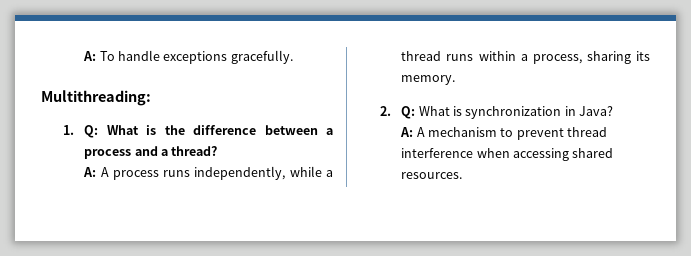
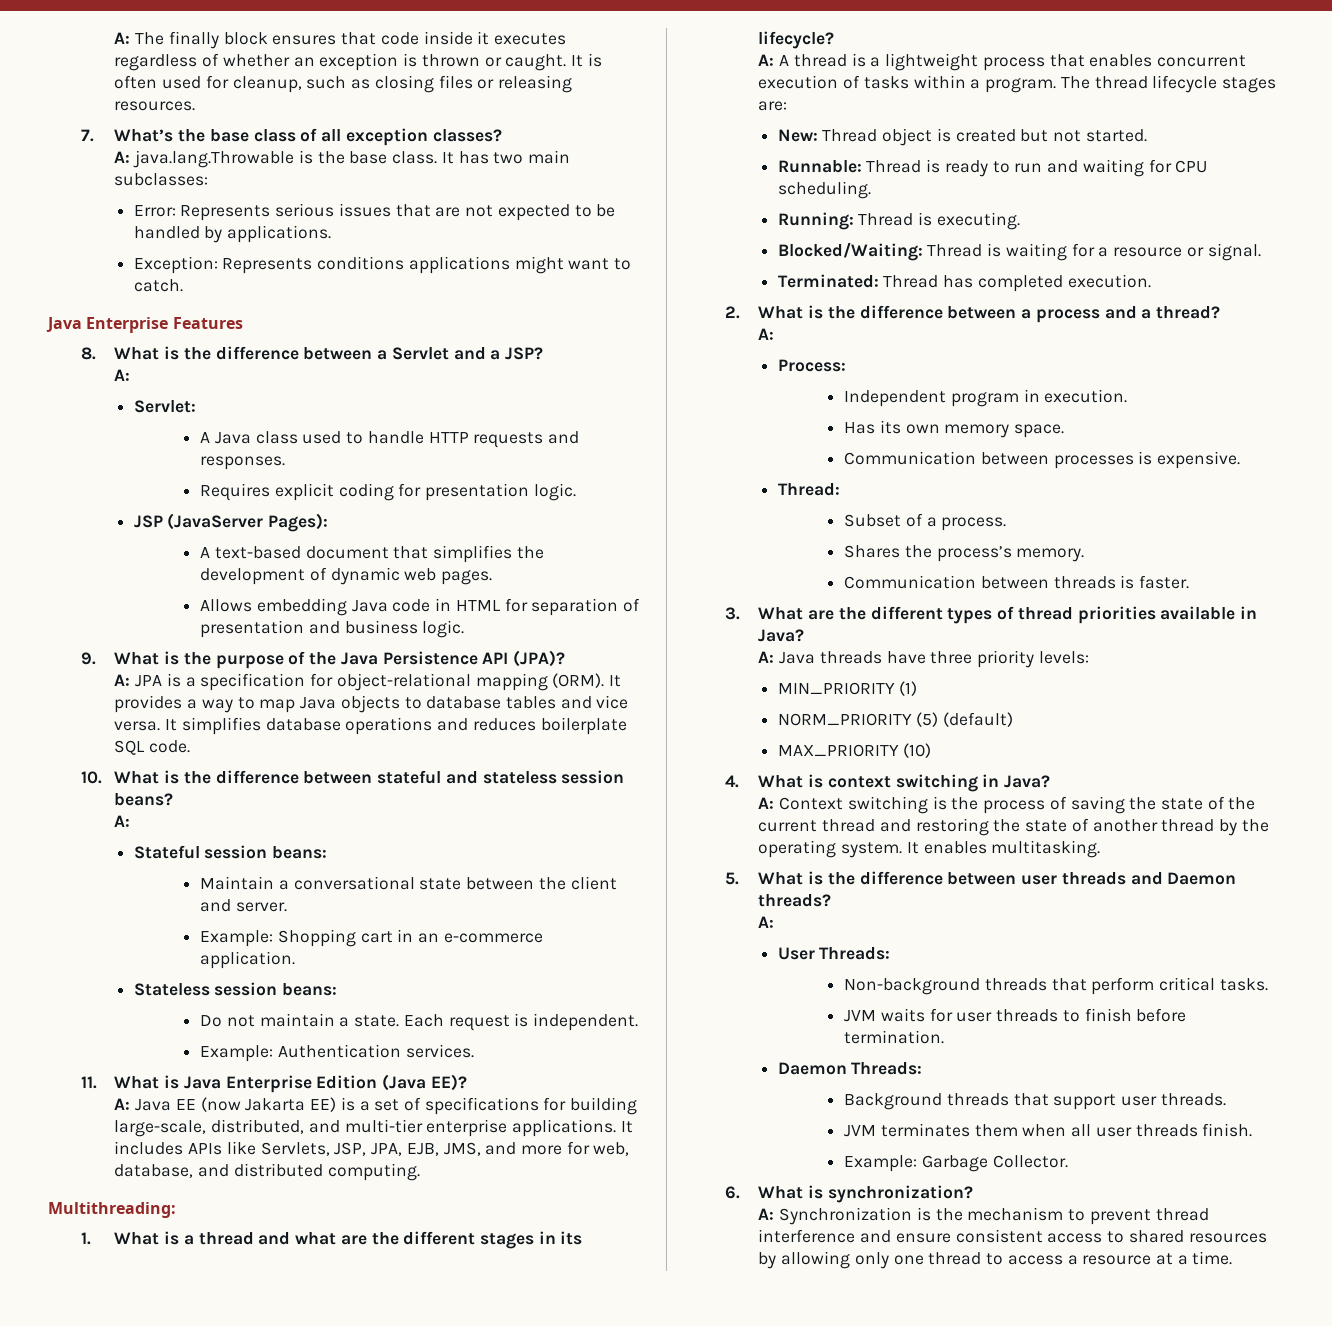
- A: To handle exceptions gracefully.
+ A: The finally block ensures that code inside it executes regardless of whether an exception is thrown or caught. It is often used for cleanup, such as closing files or releasing resources.
+ 7. What’s the base class of all exception classes?
+ A: java.lang.Throwable is the base class. It has two main subclasses:
+ Error: Represents serious issues that are not expected to be handled by applications.
+ Exception: Represents conditions applications might want to catch.
+ Java Enterprise Features
+ 8. What is the difference between a Servlet and a JSP?
+ A:
+ Servlet:
+ A Java class used to handle HTTP requests and responses.
+ Requires explicit coding for presentation logic.
+ JSP (JavaServer Pages):
+ A text-based document that simplifies the development of dynamic web pages.
+ Allows embedding Java code in HTML for separation of presentation and business logic.
+ 9. What is the purpose of the Java Persistence API (JPA)?
+ A: JPA is a specification for object-relational mapping (ORM). It provides a way to map Java objects to database tables and vice versa. It simplifies database operations and reduces boilerplate SQL code.
+ 10. What is the difference between stateful and stateless session beans?
+ A:
+ Stateful session beans:
+ Maintain a conversational state between the client and server.
+ Example: Shopping cart in an e-commerce application.
+ Stateless session beans:
+ Do not maintain a state. Each request is independent.
+ Example: Authentication services.
+ 11. What is Java Enterprise Edition (Java EE)?
+ A: Java EE (now Jakarta EE) is a set of specifications for building large-scale, distributed, and multi-tier enterprise applications. It includes APIs like Servlets, JSP, JPA, EJB, JMS, and more for web, database, and distributed computing.
  Multithreading:
- 1. Q: What is the difference between a process and a thread?
- A: A process runs independently, while a thread runs within a process, sharing its memory.
- 2. Q: What is synchronization in Java?
- A: A mechanism to prevent thread interference when accessing shared resources.
+ 1. What is a thread and what are the different stages in its lifecycle?
+ A: A thread is a lightweight process that enables concurrent execution of tasks within a program. The thread lifecycle stages are:
+ New: Thread object is created but not started.
+ Runnable: Thread is ready to run and waiting for CPU scheduling.
+ Running: Thread is executing.
+ Blocked/Waiting: Thread is waiting for a resource or signal.
+ Terminated: Thread has completed execution.
+ 2. What is the difference between a process and a thread?
+ A:
+ Process:
+ Independent program in execution.
+ Has its own memory space.
+ Communication between processes is expensive.
+ Thread:
+ Subset of a process.
+ Shares the process’s memory.
+ Communication between threads is faster.
+ 3. What are the different types of thread priorities available in Java?
+ A: Java threads have three priority levels:
+ MIN_PRIORITY (1)
+ NORM_PRIORITY (5) (default)
+ MAX_PRIORITY (10)
+ 4. What is context switching in Java?
+ A: Context switching is the process of saving the state of the current thread and restoring the state of another thread by the operating system. It enables multitasking.
+ 5. What is the difference between user threads and Daemon threads?
+ A:
+ User Threads:
+ Non-background threads that perform critical tasks.
+ JVM waits for user threads to finish before termination.
+ Daemon Threads:
+ Background threads that support user threads.
+ JVM terminates them when all user threads finish.
+ Example: Garbage Collector.
+ 6. What is synchronization?
+ A: Synchronization is the mechanism to prevent thread interference and ensure consistent access to shared resources by allowing only one thread to access a resource at a time.

